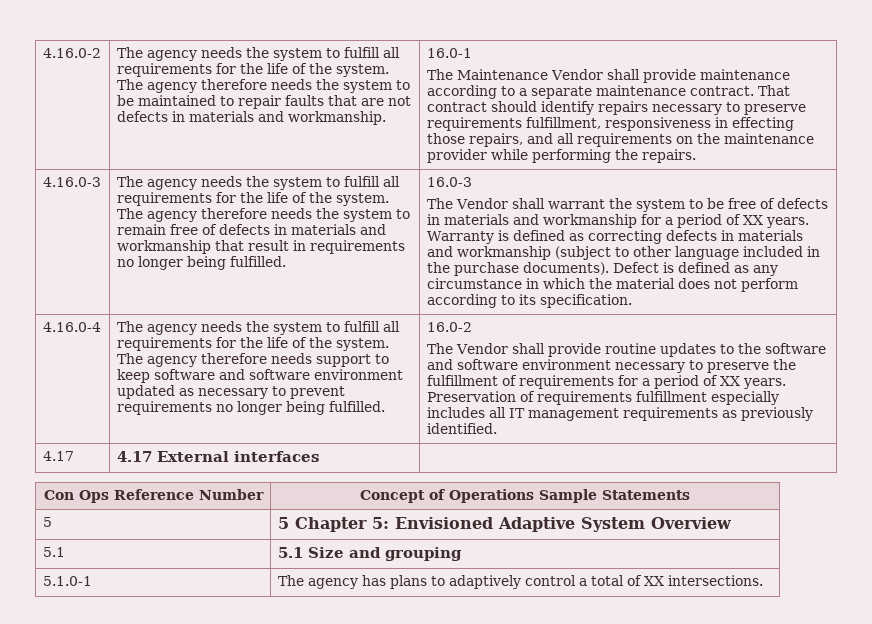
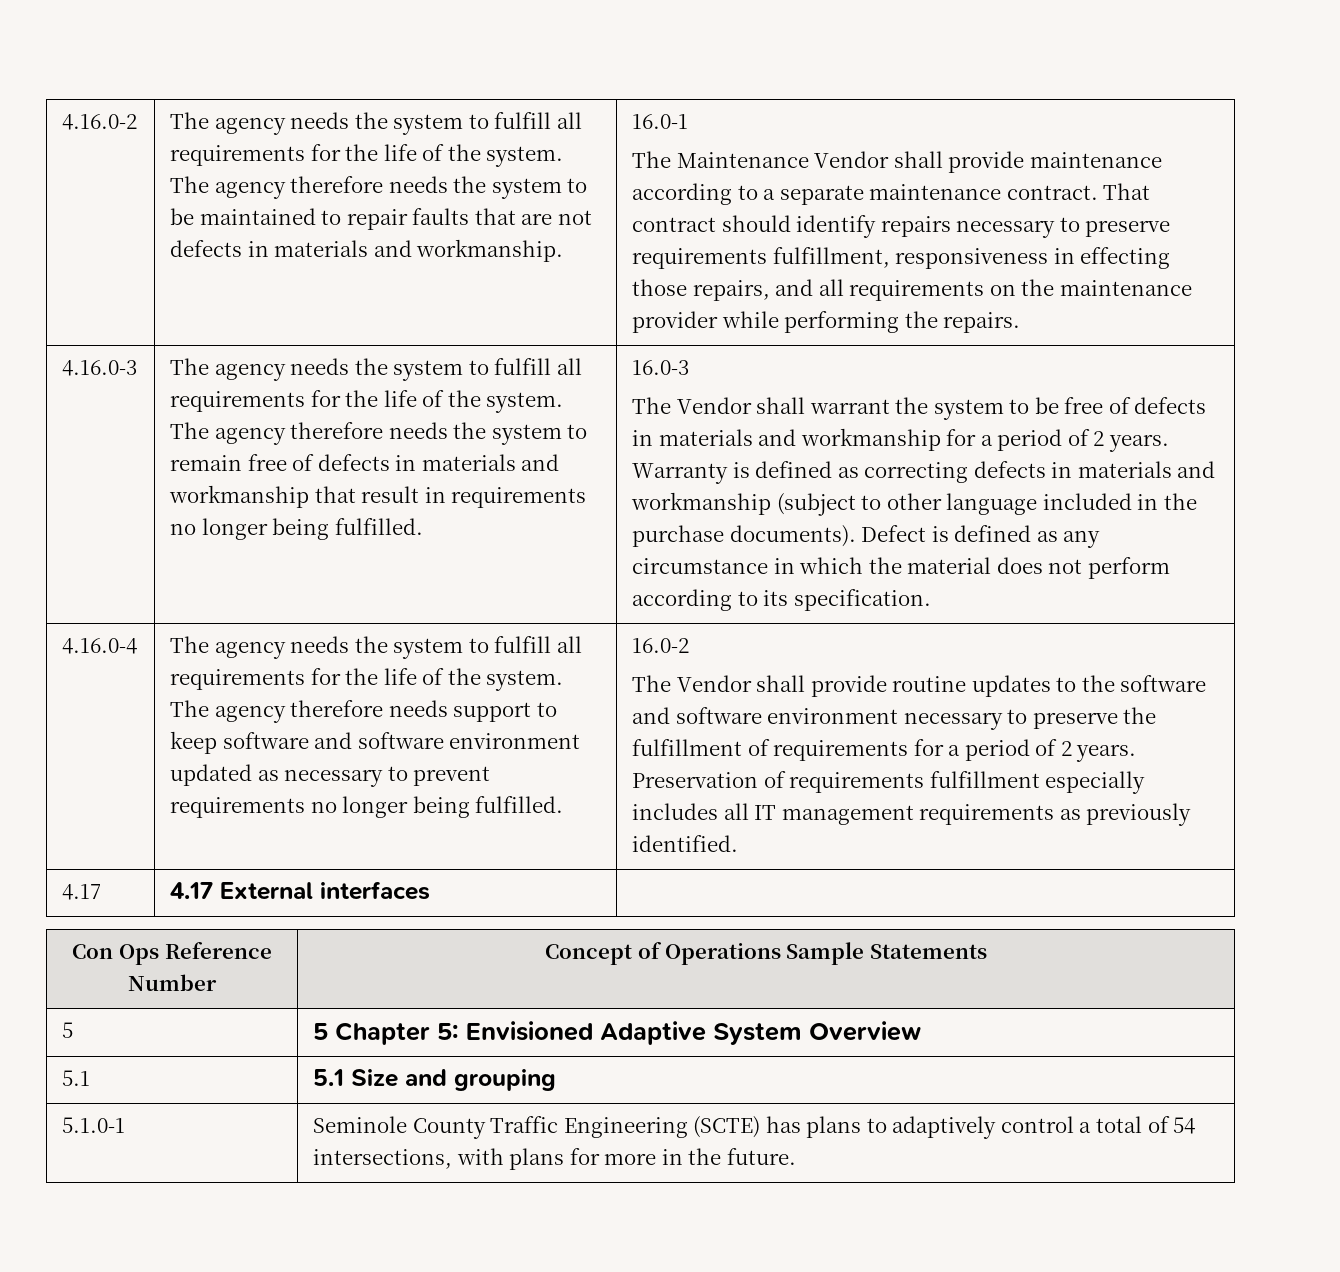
- The Vendor shall warrant the system to be free of defects in materials and workmanship for a period of XX years.
+ The Vendor shall warrant the system to be free of defects in materials and workmanship for a period of 2 years.
- The Vendor shall provide routine updates to the software and software environment necessary to preserve the fulfillment of requirements for a period of XX years.
+ The Vendor shall provide routine updates to the software and software environment necessary to preserve the fulfillment of requirements for a period of 2 years.
- 5.1.0-1 | The agency has plans to adaptively control a total of XX intersections.
+ 5.1.0-1 | Seminole County Traffic Engineering (SCTE) has plans to adaptively control a total of 54 intersections, with plans for more in the future.

